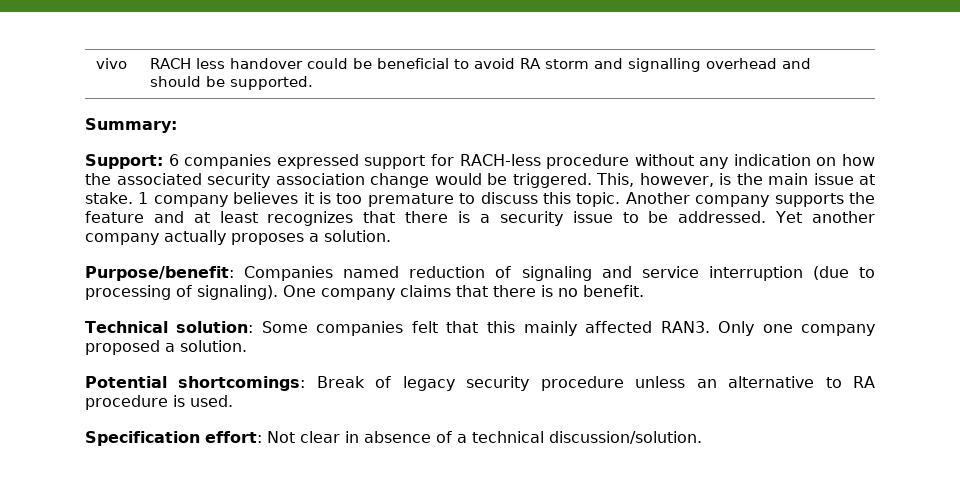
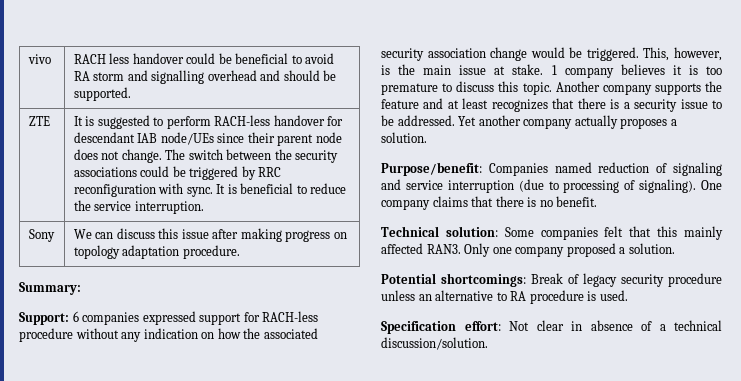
+ ZTE | It is suggested to perform RACH-less handover for descendant IAB node/UEs since their parent node does not change. The switch between the security associations could be triggered by RRC reconfiguration with sync. It is beneficial to reduce the service interruption.
+ Sony | We can discuss this issue after making progress on topology adaptation procedure.

